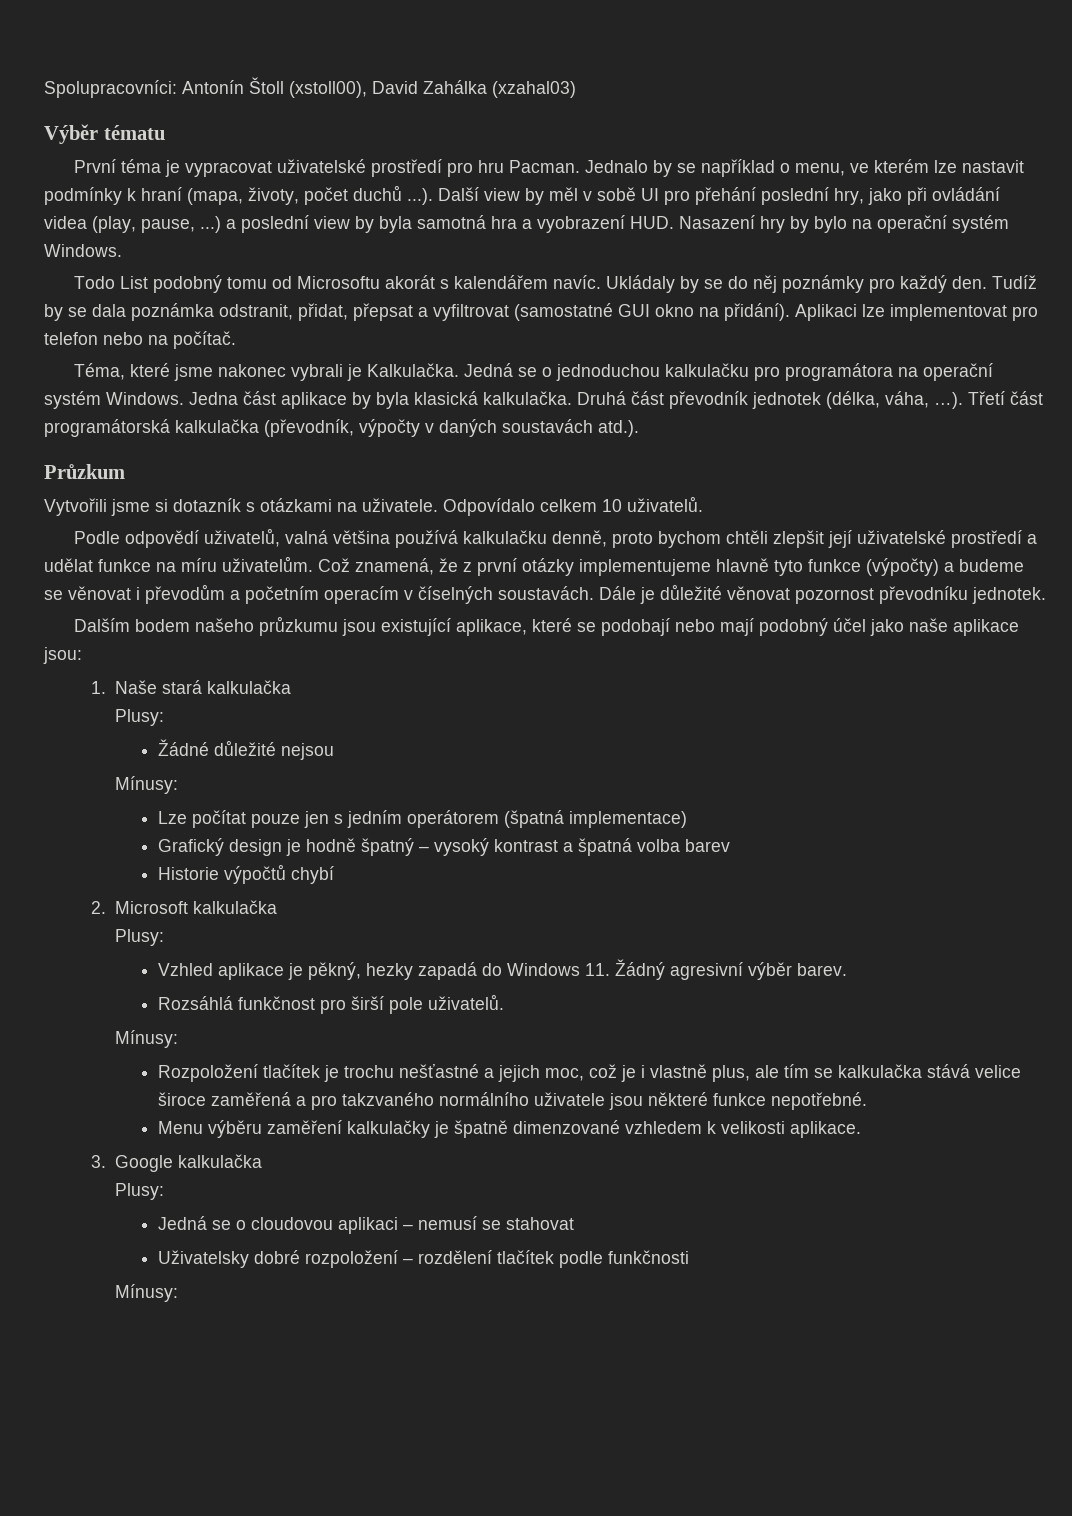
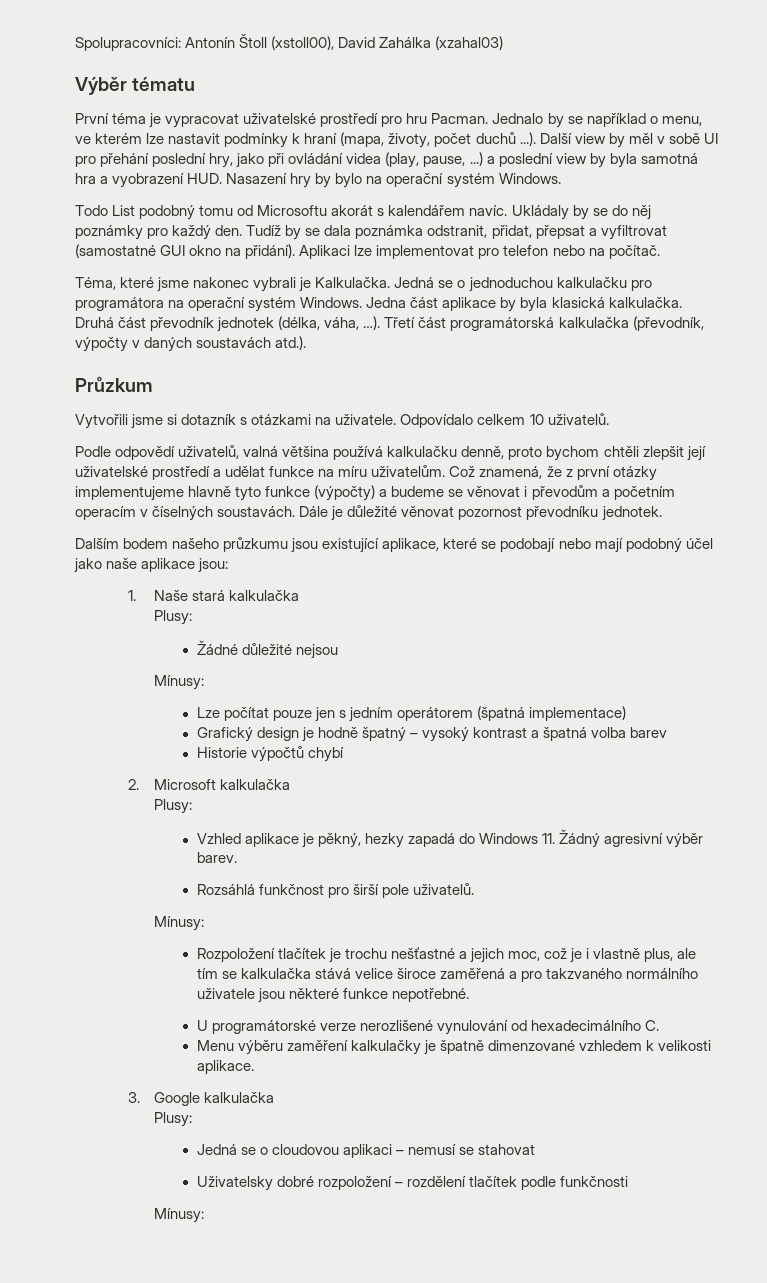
+ U programátorské verze nerozlišené vynulování od hexadecimálního C.

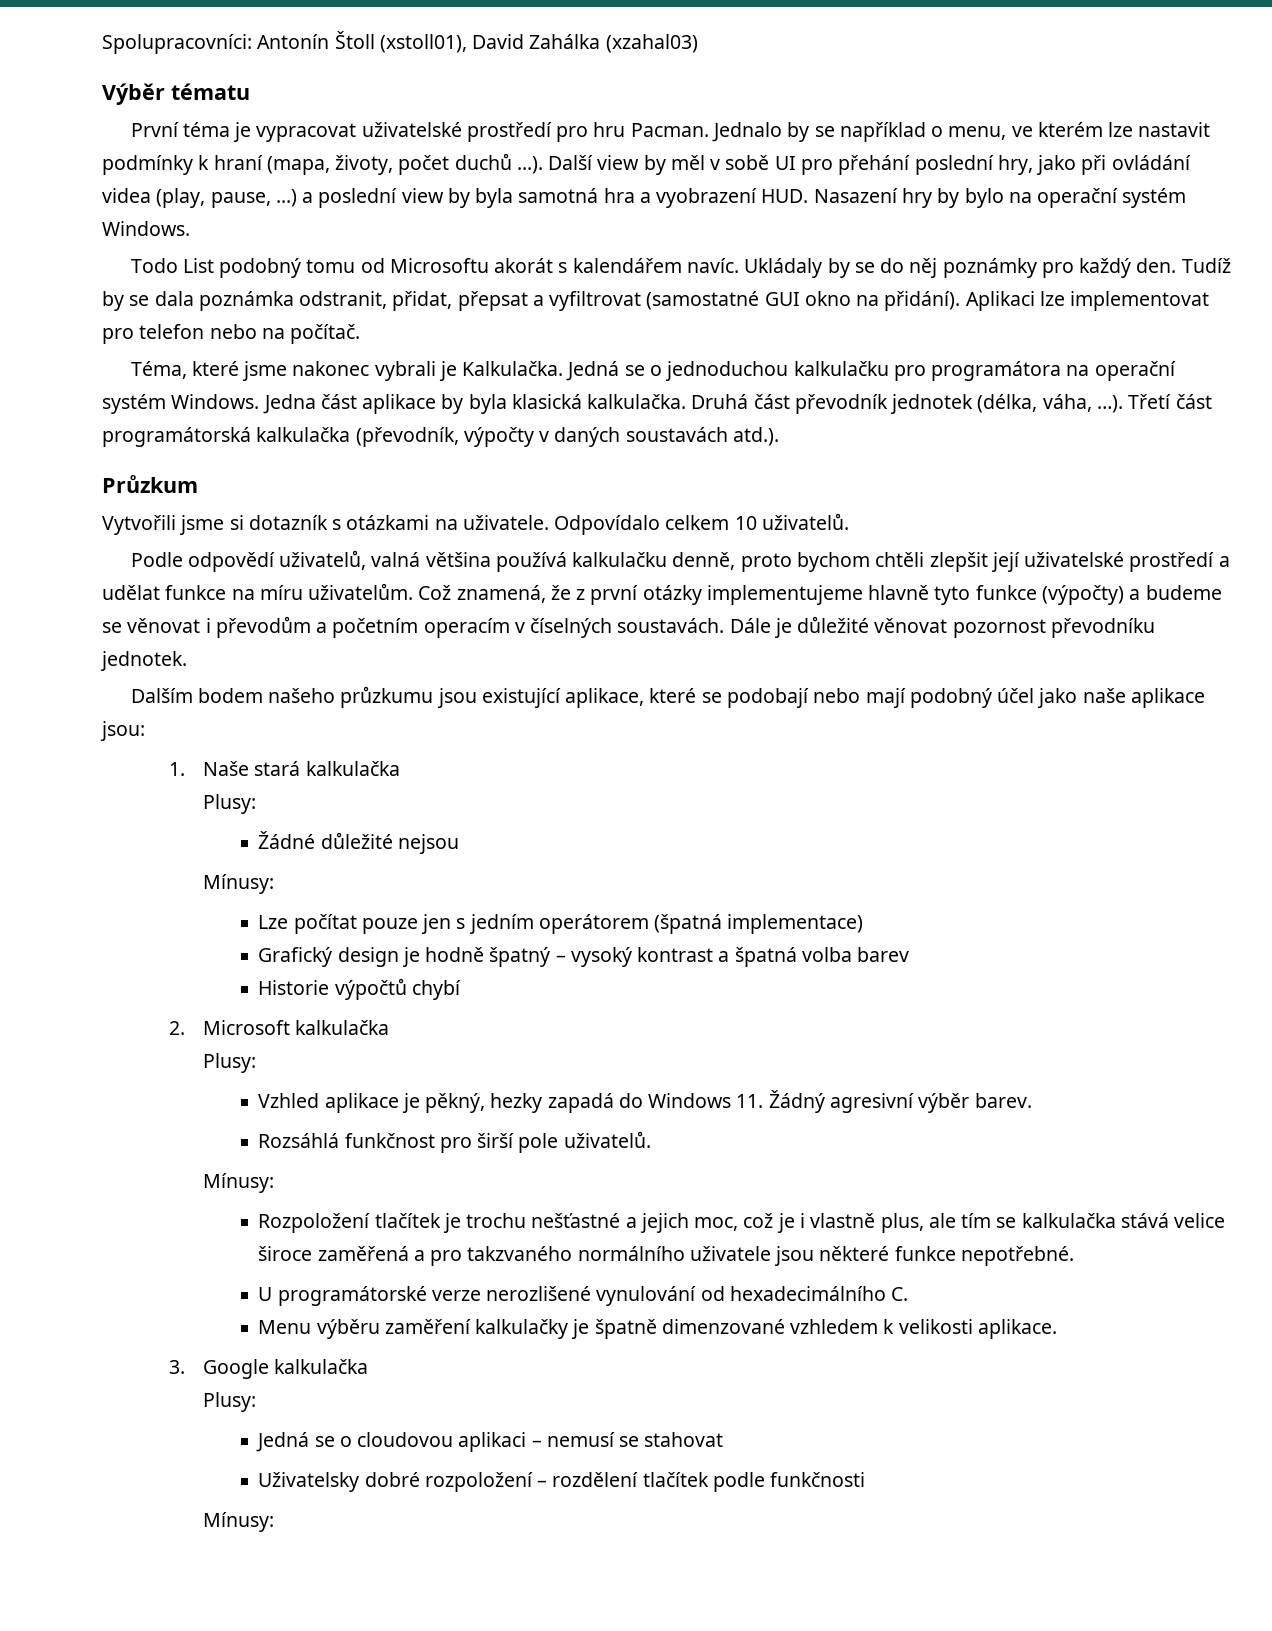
- Spolupracovníci: Antonín Štoll (xstoll00), David Zahálka (xzahal03)
+ Spolupracovníci: Antonín Štoll (xstoll01), David Zahálka (xzahal03)

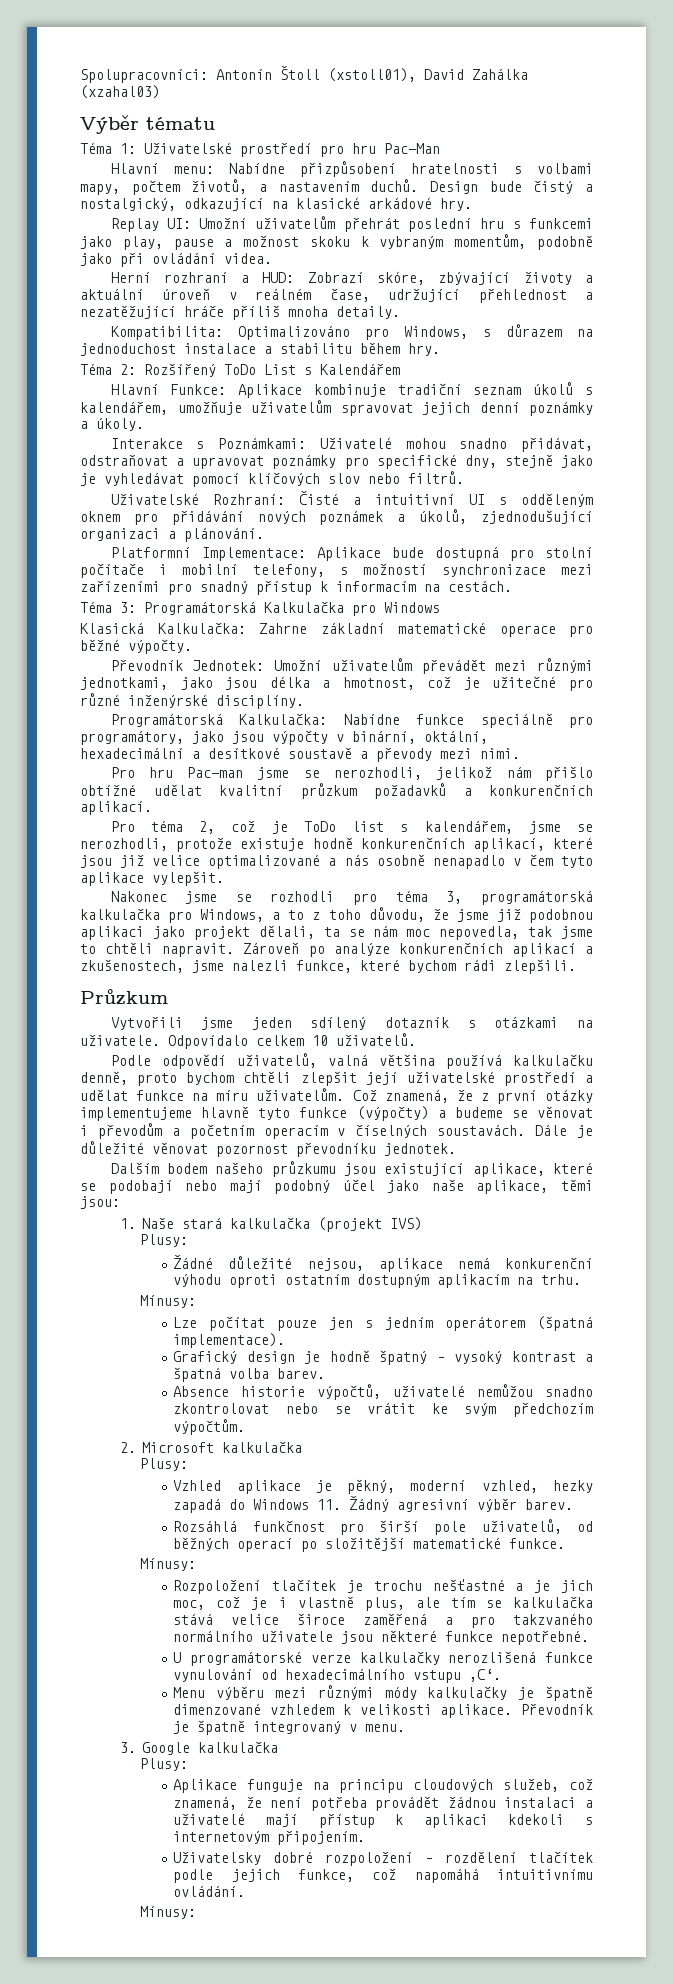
- První téma je vypracovat uživatelské prostředí pro hru Pacman. Jednalo by se například o menu, ve kterém lze nastavit podmínky k hraní (mapa, životy, počet duchů ...). Další view by měl v sobě UI pro přehání poslední hry, jako při ovládání videa (play, pause, ...) a poslední view by byla samotná hra a vyobrazení HUD. Nasazení hry by bylo na operační systém Windows.
- Todo List podobný tomu od Microsoftu akorát s kalendářem navíc. Ukládaly by se do něj poznámky pro každý den. Tudíž by se dala poznámka odstranit, přidat, přepsat a vyfiltrovat (samostatné GUI okno na přidání). Aplikaci lze implementovat pro telefon nebo na počítač.
- Téma, které jsme nakonec vybrali je Kalkulačka. Jedná se o jednoduchou kalkulačku pro programátora na operační systém Windows. Jedna část aplikace by byla klasická kalkulačka. Druhá část převodník jednotek (délka, váha, …). Třetí část programátorská kalkulačka (převodník, výpočty v daných soustavách atd.).
+ Téma 1: Uživatelské prostředí pro hru Pac-Man
+ Hlavní menu: Nabídne přizpůsobení hratelnosti s volbami mapy, počtem životů, a nastavením duchů. Design bude čistý a nostalgický, odkazující na klasické arkádové hry.
+ Replay UI: Umožní uživatelům přehrát poslední hru s funkcemi jako play, pause a možnost skoku k vybraným momentům, podobně jako při ovládání videa.
+ Herní rozhraní a HUD: Zobrazí skóre, zbývající životy a aktuální úroveň v reálném čase, udržující přehlednost a nezatěžující hráče příliš mnoha detaily.
+ Kompatibilita: Optimalizováno pro Windows, s důrazem na jednoduchost instalace a stabilitu během hry.
+ Téma 2: Rozšířený ToDo List s Kalendářem
+ Hlavní Funkce: Aplikace kombinuje tradiční seznam úkolů s kalendářem, umožňuje uživatelům spravovat jejich denní poznámky a úkoly.
+ Interakce s Poznámkami: Uživatelé mohou snadno přidávat, odstraňovat a upravovat poznámky pro specifické dny, stejně jako je vyhledávat pomocí klíčových slov nebo filtrů.
+ Uživatelské Rozhraní: Čisté a intuitivní UI s odděleným oknem pro přidávání nových poznámek a úkolů, zjednodušující organizaci a plánování.
+ Platformní Implementace: Aplikace bude dostupná pro stolní počítače i mobilní telefony, s možností synchronizace mezi zařízeními pro snadný přístup k informacím na cestách.
+ Téma 3: Programátorská Kalkulačka pro Windows
+ Klasická Kalkulačka: Zahrne základní matematické operace pro běžné výpočty.
+ Převodník Jednotek: Umožní uživatelům převádět mezi různými jednotkami, jako jsou délka a hmotnost, což je užitečné pro různé inženýrské disciplíny.
+ Programátorská Kalkulačka: Nabídne funkce speciálně pro programátory, jako jsou výpočty v binární, oktální, hexadecimální a desítkové soustavě a převody mezi nimi.
+ Pro hru Pac-man jsme se nerozhodli, jelikož nám přišlo obtížné udělat kvalitní průzkum požadavků a konkurenčních aplikací.
+ Pro téma 2, což je ToDo list s kalendářem, jsme se nerozhodli, protože existuje hodně konkurenčních aplikací, které jsou již velice optimalizované a nás osobně nenapadlo v čem tyto aplikace vylepšit.
+ Nakonec jsme se rozhodli pro téma 3, programátorská kalkulačka pro Windows, a to z toho důvodu, že jsme již podobnou aplikaci jako projekt dělali, ta se nám moc nepovedla, tak jsme to chtěli napravit. Zároveň po analýze konkurenčních aplikací a zkušenostech, jsme nalezli funkce, které bychom rádi zlepšili.
- Vytvořili jsme si dotazník s otázkami na uživatele.
+ Vytvořili jsme jeden sdílený dotazník s otázkami na uživatele.
- Dalším bodem našeho průzkumu jsou existující aplikace, které se podobají nebo mají podobný účel jako naše aplikace jsou:
+ Dalším bodem našeho průzkumu jsou existující aplikace, které se podobají nebo mají podobný účel jako naše aplikace, těmi jsou:
- 1. Naše stará kalkulačka
+ 1. Naše stará kalkulačka (projekt IVS)
- Žádné důležité nejsou
+ Žádné důležité nejsou, aplikace nemá konkurenční výhodu oproti ostatním dostupným aplikacím na trhu.
- Lze počítat pouze jen s jedním operátorem (špatná implementace)
+ Lze počítat pouze jen s jedním operátorem (špatná implementace).
- Grafický design je hodně špatný – vysoký kontrast a špatná volba barev
- Historie výpočtů chybí
+ Grafický design je hodně špatný – vysoký kontrast a špatná volba barev.
+ Absence historie výpočtů, uživatelé nemůžou snadno zkontrolovat nebo se vrátit ke svým předchozím výpočtům.
- Vzhled aplikace je pěkný, hezky zapadá do Windows 11. Žádný agresivní výběr barev.
+ Vzhled aplikace je pěkný, moderní vzhled, hezky zapadá do Windows 11. Žádný agresivní výběr barev.
- Rozsáhlá funkčnost pro širší pole uživatelů.
+ Rozsáhlá funkčnost pro širší pole uživatelů, od běžných operací po složitější matematické funkce.
- Rozpoložení tlačítek je trochu nešťastné a jejich moc, což je i vlastně plus, ale tím se kalkulačka stává velice široce zaměřená a pro takzvaného normálního uživatele jsou některé funkce nepotřebné.
+ Rozpoložení tlačítek je trochu nešťastné a je jich moc, což je i vlastně plus, ale tím se kalkulačka stává velice široce zaměřená a pro takzvaného normálního uživatele jsou některé funkce nepotřebné.
- U programátorské verze nerozlišené vynulování od hexadecimálního C.
+ U programátorské verze kalkulačky nerozlišená funkce vynulování od hexadecimálního vstupu ‚C‘.
- Menu výběru zaměření kalkulačky je špatně dimenzované vzhledem k velikosti aplikace.
+ Menu výběru mezi různými módy kalkulačky je špatně dimenzované vzhledem k velikosti aplikace. Převodník je špatně integrovaný v menu.
  3. Google kalkulačka
  Plusy:
- Jedná se o cloudovou aplikaci – nemusí se stahovat
+ Aplikace funguje na principu cloudových služeb, což znamená, že není potřeba provádět žádnou instalaci a uživatelé mají přístup k aplikaci kdekoli s internetovým připojením.
- Uživatelsky dobré rozpoložení – rozdělení tlačítek podle funkčnosti
+ Uživatelsky dobré rozpoložení – rozdělení tlačítek podle jejich funkce, což napomáhá intuitivnímu ovládání.

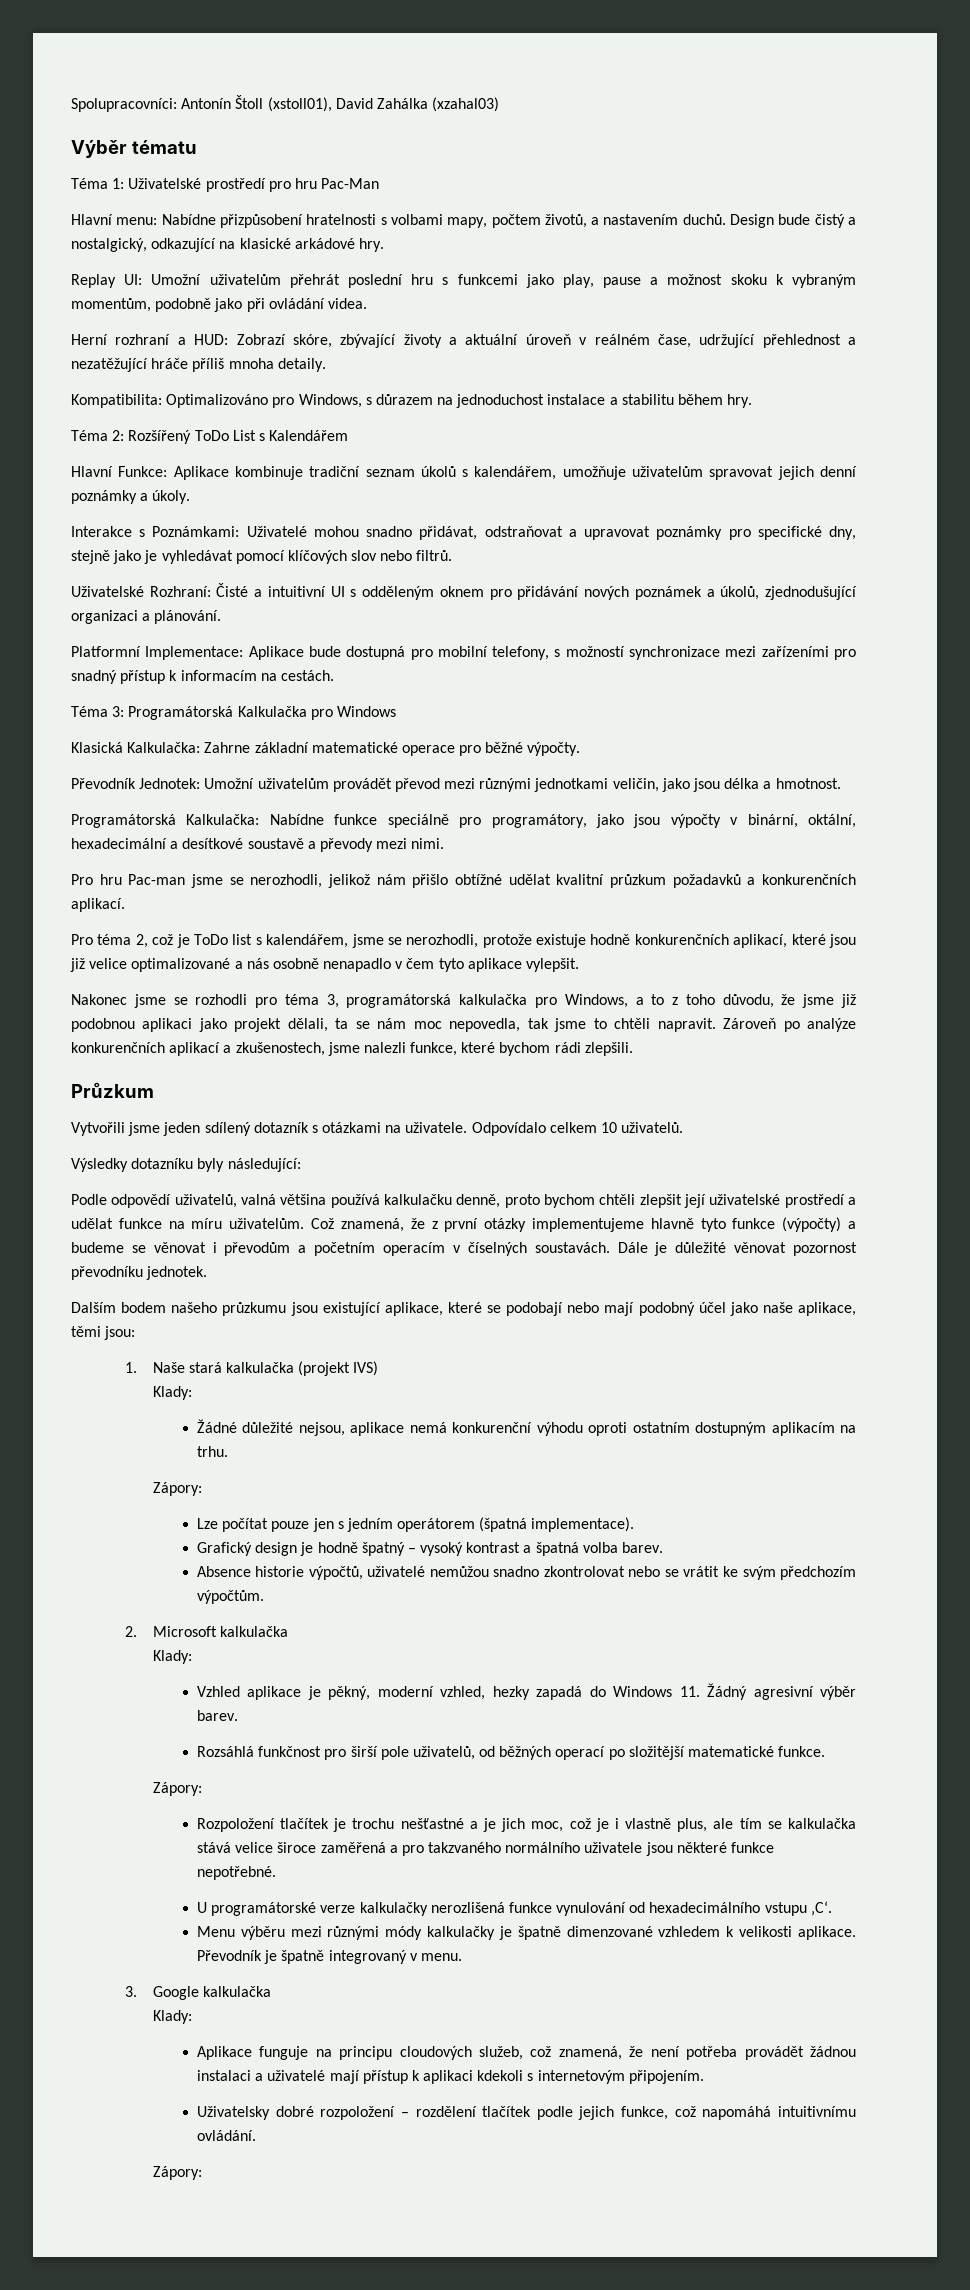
- Platformní Implementace: Aplikace bude dostupná pro stolní počítače i mobilní telefony, s možností synchronizace mezi zařízeními pro snadný přístup k informacím na cestách.
+ Platformní Implementace: Aplikace bude dostupná pro mobilní telefony, s možností synchronizace mezi zařízeními pro snadný přístup k informacím na cestách.
- Převodník Jednotek: Umožní uživatelům převádět mezi různými jednotkami, jako jsou délka a hmotnost, což je užitečné pro různé inženýrské disciplíny.
+ Převodník Jednotek: Umožní uživatelům provádět převod mezi různými jednotkami veličin, jako jsou délka a hmotnost.
+ Výsledky dotazníku byly následující:
  1. Naše stará kalkulačka (projekt IVS)
- Plusy:
+ Klady:
  Žádné důležité nejsou, aplikace nemá konkurenční výhodu oproti ostatním dostupným aplikacím na trhu.
- Mínusy:
+ Zápory:
  2. Microsoft kalkulačka
- Plusy:
+ Klady:
  Rozsáhlá funkčnost pro širší pole uživatelů, od běžných operací po složitější matematické funkce.
- Mínusy:
+ Zápory:
  3. Google kalkulačka
- Plusy:
+ Klady:
  Uživatelsky dobré rozpoložení – rozdělení tlačítek podle jejich funkce, což napomáhá intuitivnímu ovládání.
- Mínusy:
+ Zápory:

